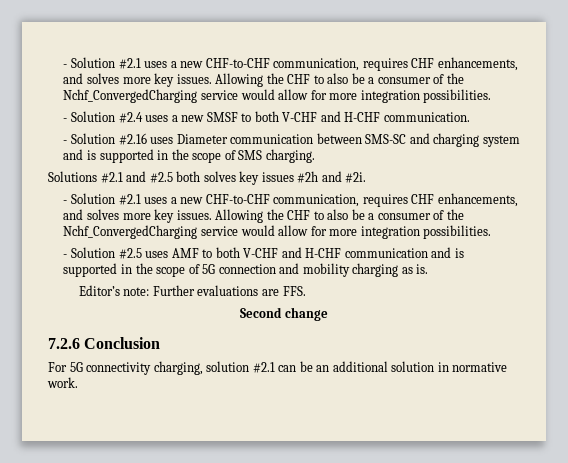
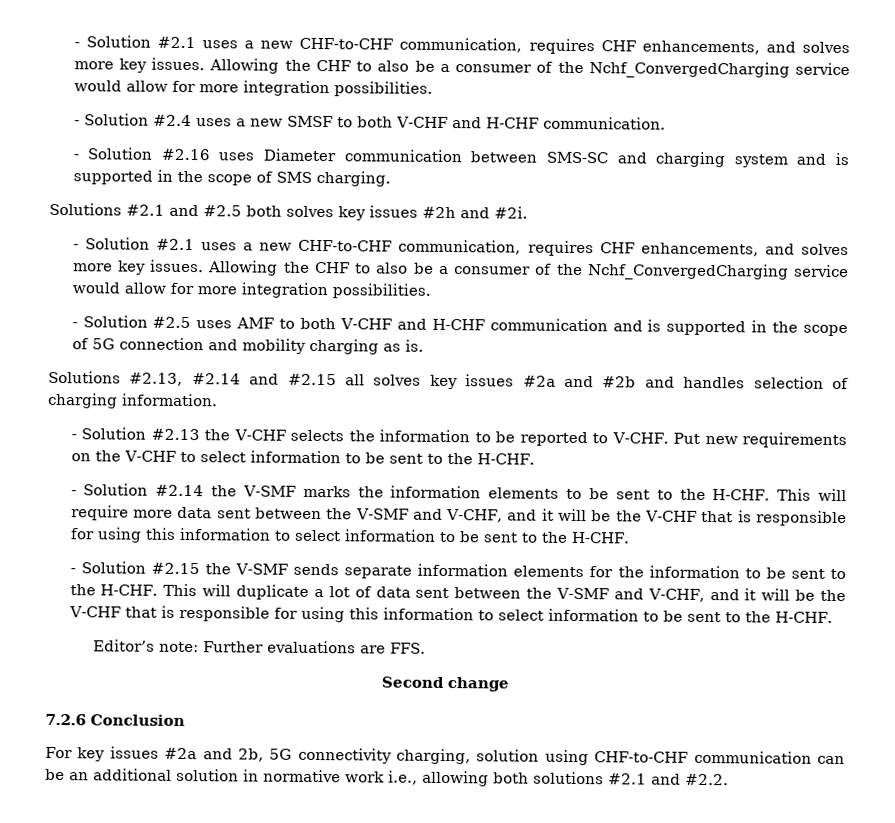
+ Solutions #2.13, #2.14 and #2.15 all solves key issues #2a and #2b and handles selection of charging information.
+ - Solution #2.13 the V-CHF selects the information to be reported to V-CHF. Put new requirements on the V-CHF to select information to be sent to the H-CHF.
+ - Solution #2.14 the V-SMF marks the information elements to be sent to the H-CHF. This will require more data sent between the V-SMF and V-CHF, and it will be the V-CHF that is responsible for using this information to select information to be sent to the H-CHF.
+ - Solution #2.15 the V-SMF sends separate information elements for the information to be sent to the H-CHF. This will duplicate a lot of data sent between the V-SMF and V-CHF, and it will be the V-CHF that is responsible for using this information to select information to be sent to the H-CHF.
- For 5G connectivity charging, solution #2.1 can be an additional solution in normative work.
+ For key issues #2a and 2b, 5G connectivity charging, solution using CHF-to-CHF communication can be an additional solution in normative work i.e., allowing both solutions #2.1 and #2.2.

